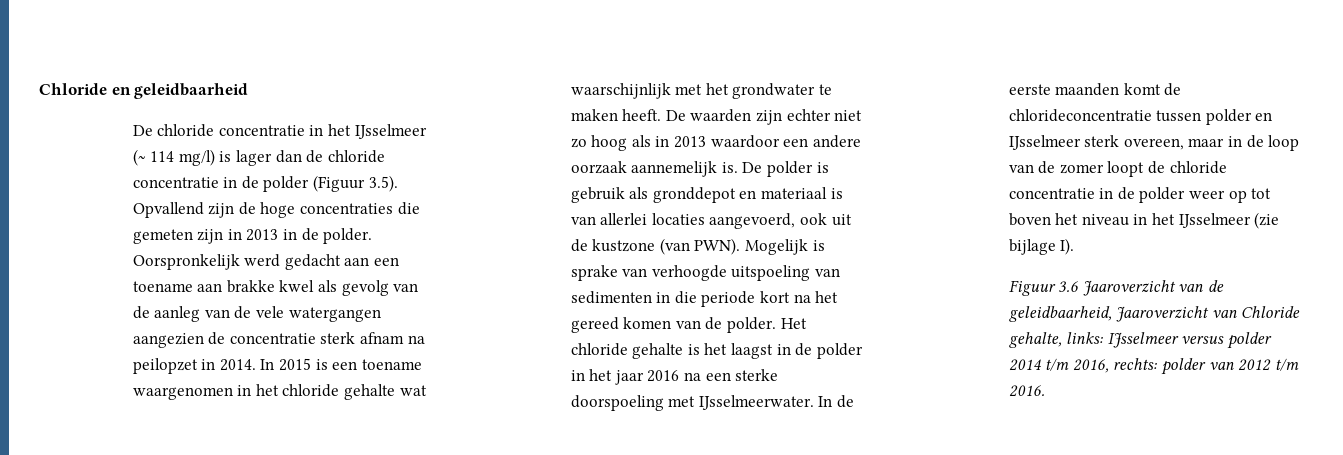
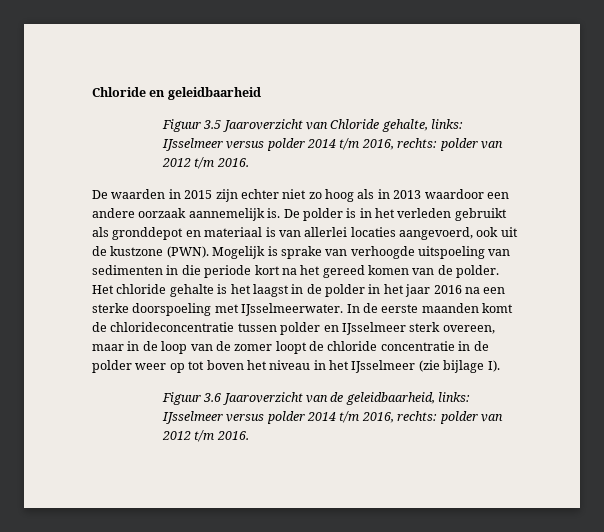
- De chloride concentratie in het IJsselmeer (~ 114 mg/l) is lager dan de chloride concentratie in de polder (Figuur 3.5). Opvallend zijn de hoge concentraties die gemeten zijn in 2013 in de polder. Oorspronkelijk werd gedacht aan een toename aan brakke kwel als gevolg van de aanleg van de vele watergangen aangezien de concentratie sterk afnam na peilopzet in 2014. In 2015 is een toename waargenomen in het chloride gehalte wat waarschijnlijk met het grondwater te maken heeft. De waarden zijn echter niet zo hoog als in 2013 waardoor een andere oorzaak aannemelijk is.
+ Figuur 3.5 Jaaroverzicht van Chloride gehalte, links: IJsselmeer versus polder 2014 t/m 2016, rechts: polder van 2012 t/m 2016.
+ De waarden in 2015 zijn echter niet zo hoog als in 2013 waardoor een andere oorzaak aannemelijk is.
- De polder is gebruik als gronddepot en materiaal is van allerlei locaties aangevoerd, ook uit de kustzone (van PWN).
+ De polder is in het verleden gebruikt als gronddepot en materiaal is van allerlei locaties aangevoerd, ook uit de kustzone (PWN).
- Figuur 3.6 Jaaroverzicht van de geleidbaarheid, Jaaroverzicht van Chloride gehalte, links: IJsselmeer versus polder 2014 t/m 2016, rechts: polder van 2012 t/m 2016.
+ Figuur 3.6 Jaaroverzicht van de geleidbaarheid, links: IJsselmeer versus polder 2014 t/m 2016, rechts: polder van 2012 t/m 2016.

